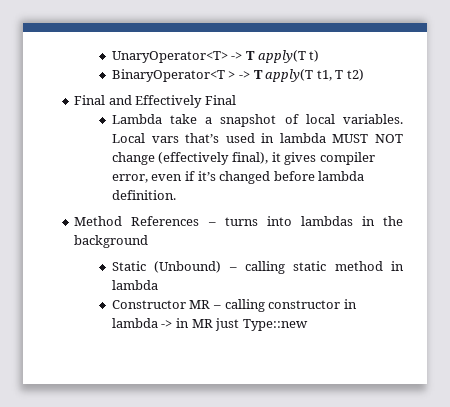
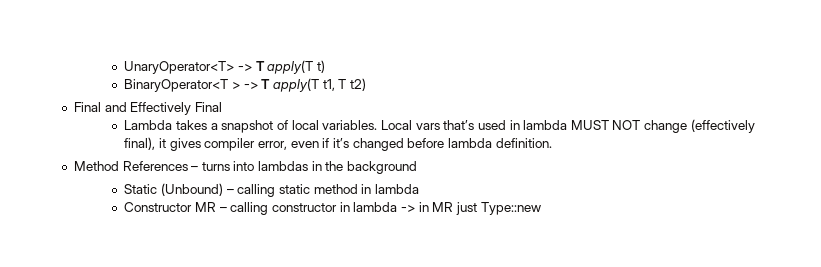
- Lambda take a snapshot of local variables.
+ Lambda takes a snapshot of local variables.

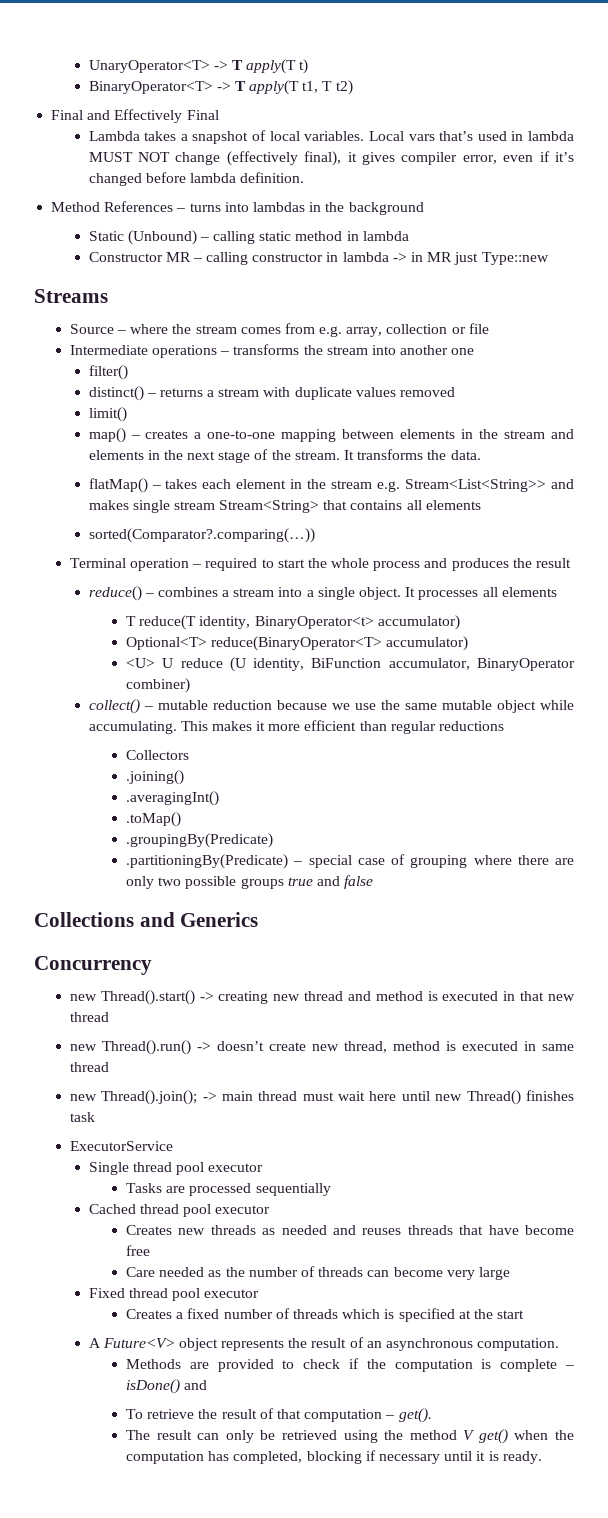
- BinaryOperator<T > -> T apply(T t1, T t2)
+ BinaryOperator<T> -> T apply(T t1, T t2)
+ Streams
+ Source – where the stream comes from e.g. array, collection or file
+ Intermediate operations – transforms the stream into another one
+ filter()
+ distinct() – returns a stream with duplicate values removed
+ limit()
+ map() – creates a one-to-one mapping between elements in the stream and elements in the next stage of the stream. It transforms the data.
+ flatMap() – takes each element in the stream e.g. Stream<List<String>> and makes single stream Stream<String> that contains all elements
+ sorted(Comparator?.comparing(…))
+ Terminal operation – required to start the whole process and produces the result
+ reduce() – combines a stream into a single object. It processes all elements
+ T reduce(T identity, BinaryOperator<t> accumulator)
+ Optional<T> reduce(BinaryOperator<T> accumulator)
+ <U> U reduce (U identity, BiFunction accumulator, BinaryOperator combiner)
+ collect() – mutable reduction because we use the same mutable object while accumulating. This makes it more efficient than regular reductions
+ Collectors
+ .joining()
+ .averagingInt()
+ .toMap()
+ .groupingBy(Predicate)
+ .partitioningBy(Predicate) – special case of grouping where there are only two possible groups true and false
+ Collections and Generics
+ Concurrency
+ new Thread().start() -> creating new thread and method is executed in that new thread
+ new Thread().run() -> doesn’t create new thread, method is executed in same thread
+ new Thread().join(); -> main thread must wait here until new Thread() finishes task
+ ExecutorService
+ Single thread pool executor
+ Tasks are processed sequentially
+ Cached thread pool executor
+ Creates new threads as needed and reuses threads that have become free
+ Care needed as the number of threads can become very large
+ Fixed thread pool executor
+ Creates a fixed number of threads which is specified at the start
+ A Future<V> object represents the result of an asynchronous computation.
+ Methods are provided to check if the computation is complete – isDone() and
+ To retrieve the result of that computation – get().
+ The result can only be retrieved using the method V get() when the computation has completed, blocking if necessary until it is ready.

